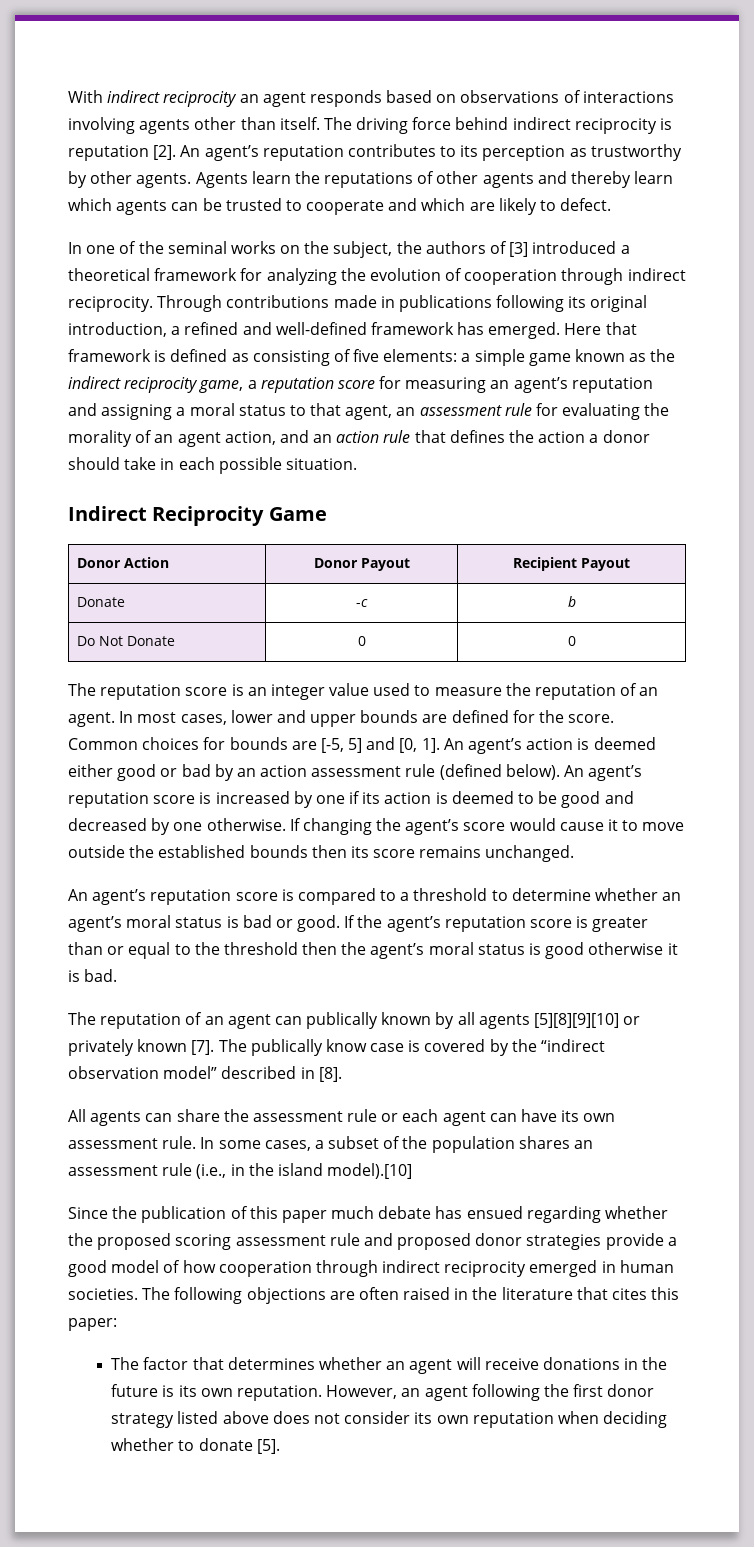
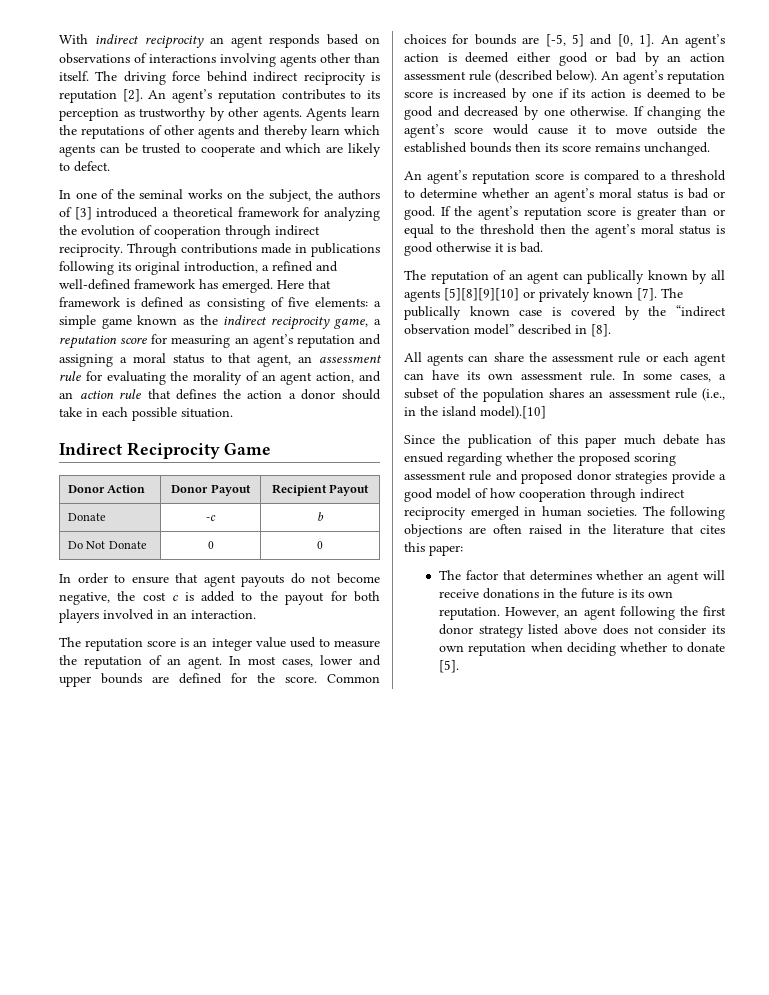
+ In order to ensure that agent payouts do not become negative, the cost c is added to the payout for both players involved in an interaction.
- An agent’s action is deemed either good or bad by an action assessment rule (defined below).
+ An agent’s action is deemed either good or bad by an action assessment rule (described below).
- The publically know case is covered by the “indirect observation model” described in [8].
+ The publically known case is covered by the “indirect observation model” described in [8].

